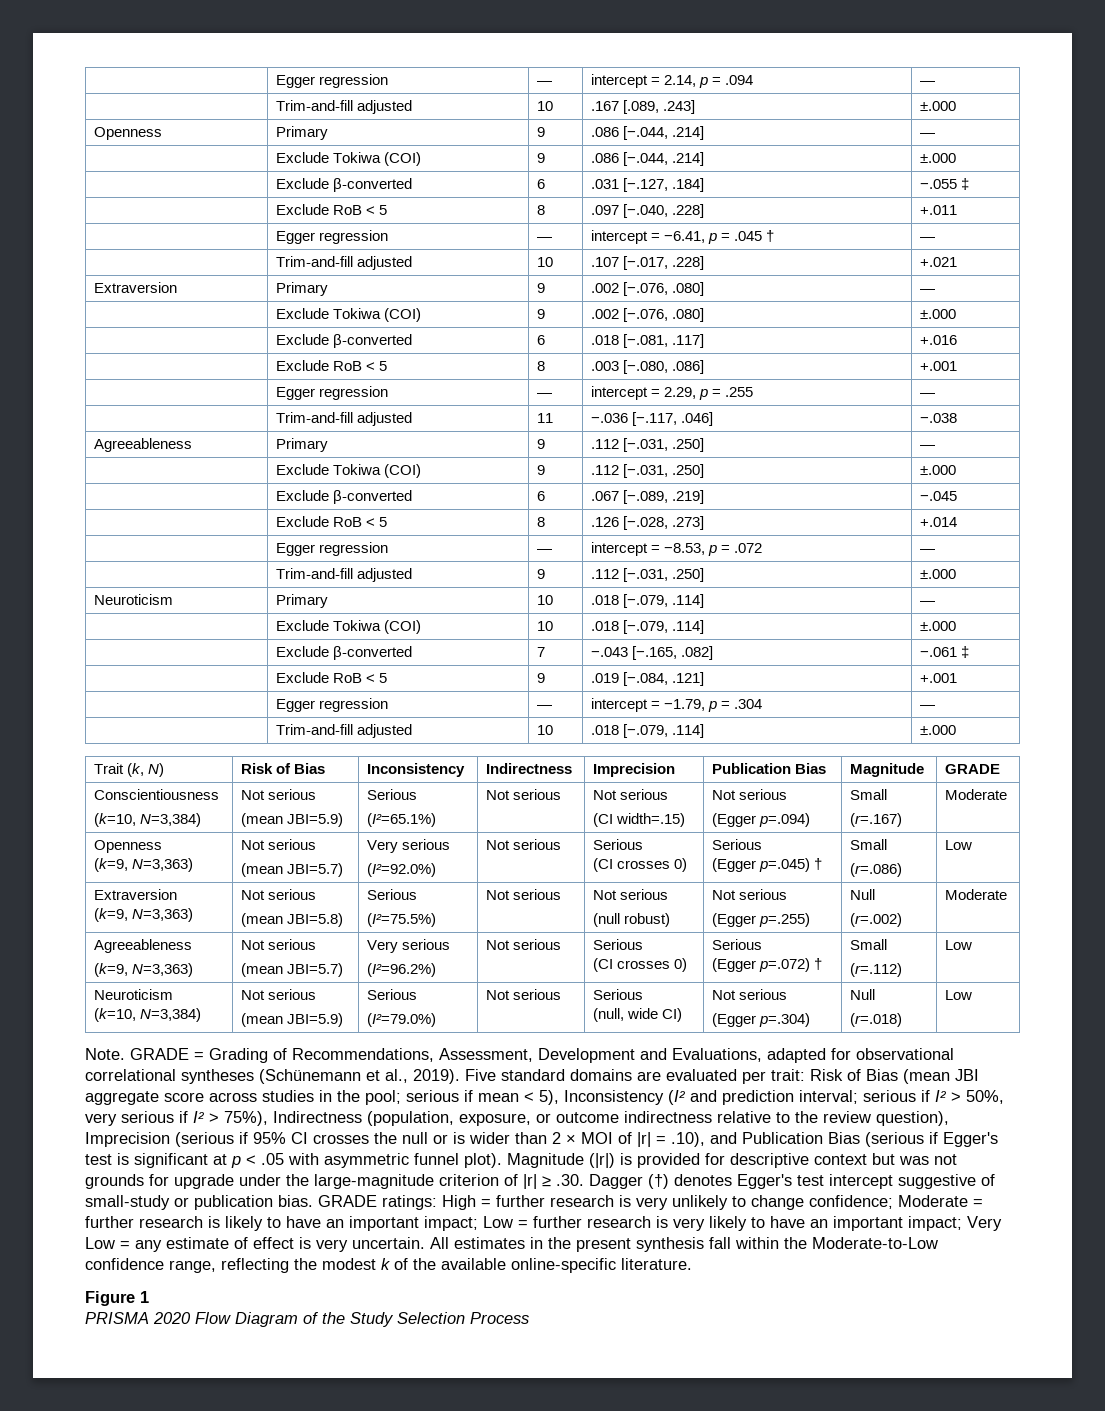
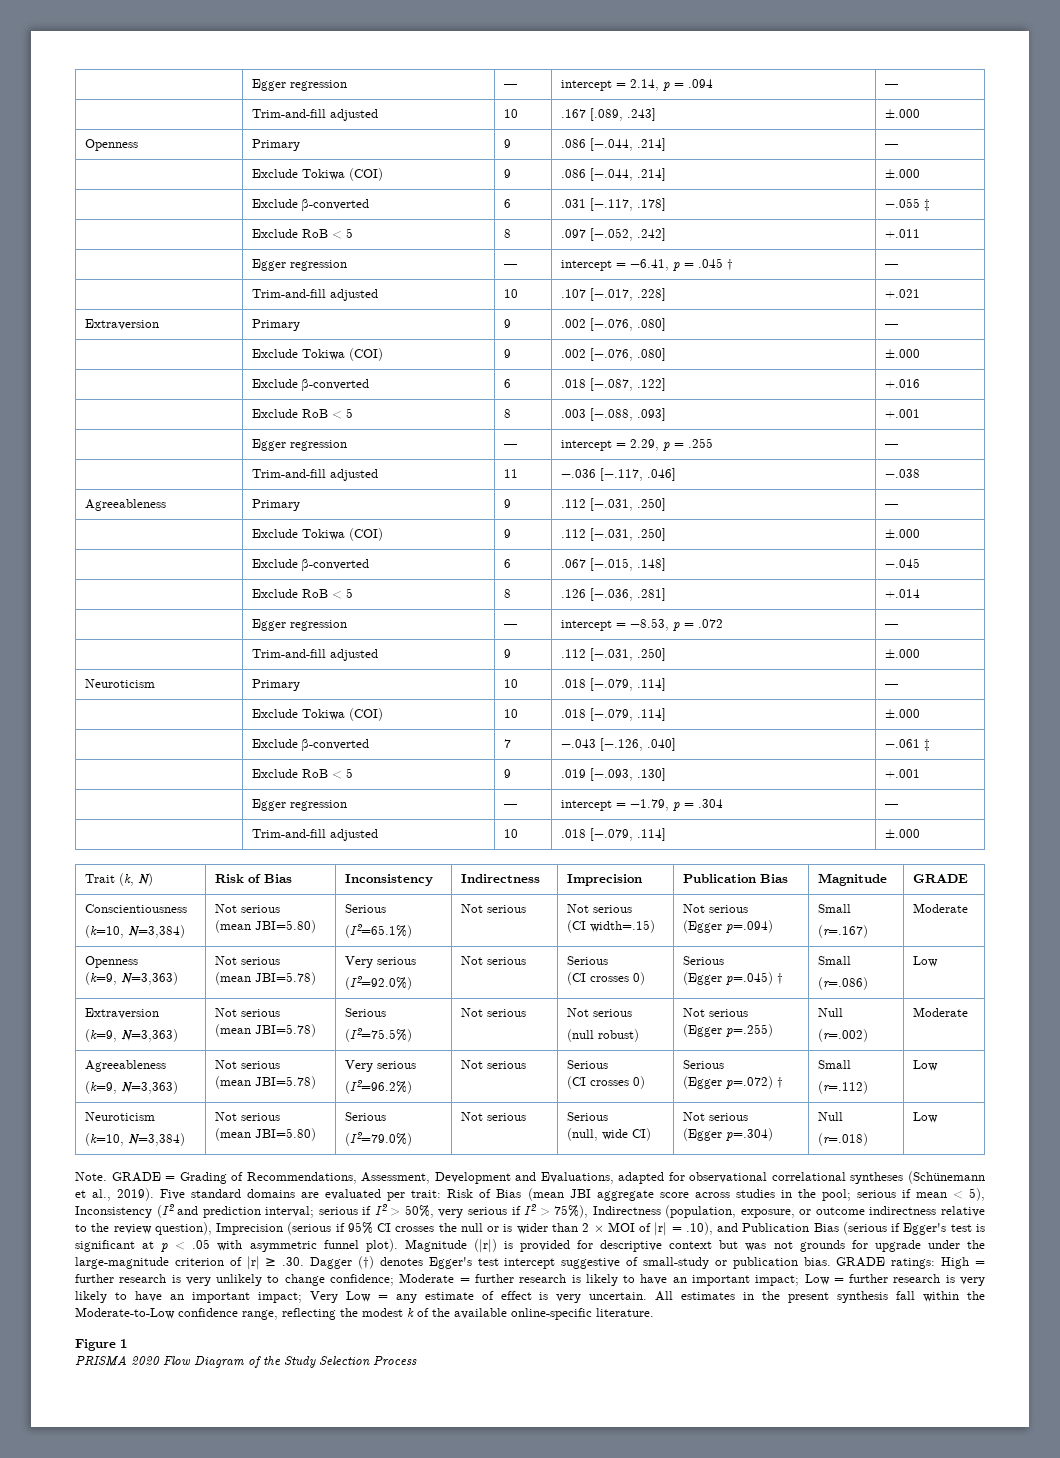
- | Exclude β-converted | 6 | .031 [−.127, .184] | −.055 ‡
+ | Exclude β-converted | 6 | .031 [−.117, .178] | −.055 ‡
- | Exclude RoB < 5 | 8 | .097 [−.040, .228] | +.011
+ | Exclude RoB < 5 | 8 | .097 [−.052, .242] | +.011
- | Exclude β-converted | 6 | .018 [−.081, .117] | +.016
+ | Exclude β-converted | 6 | .018 [−.087, .122] | +.016
- | Exclude RoB < 5 | 8 | .003 [−.080, .086] | +.001
+ | Exclude RoB < 5 | 8 | .003 [−.088, .093] | +.001
- | Exclude β-converted | 6 | .067 [−.089, .219] | −.045
+ | Exclude β-converted | 6 | .067 [−.015, .148] | −.045
- | Exclude RoB < 5 | 8 | .126 [−.028, .273] | +.014
+ | Exclude RoB < 5 | 8 | .126 [−.036, .281] | +.014
- | Exclude β-converted | 7 | −.043 [−.165, .082] | −.061 ‡
+ | Exclude β-converted | 7 | −.043 [−.126, .040] | −.061 ‡
- | Exclude RoB < 5 | 9 | .019 [−.084, .121] | +.001
+ | Exclude RoB < 5 | 9 | .019 [−.093, .130] | +.001
  Conscientiousness
  (k=10, N=3,384) | Not serious
- (mean JBI=5.9) | Serious
+ (mean JBI=5.80) | Serious
  (I²=65.1%) | Not serious | Not serious
  (CI width=.15) | Not serious
  (Egger p=.094) | Small
  (r=.167) | Moderate
  Openness
  (k=9, N=3,363) | Not serious
- (mean JBI=5.7) | Very serious
+ (mean JBI=5.78) | Very serious
  (I²=92.0%) | Not serious | Serious
  (CI crosses 0) | Serious
  (Egger p=.045) † | Small
  (r=.086) | Low
  Extraversion
  (k=9, N=3,363) | Not serious
- (mean JBI=5.8) | Serious
+ (mean JBI=5.78) | Serious
  (I²=75.5%) | Not serious | Not serious
  (null robust) | Not serious
  (Egger p=.255) | Null
  (r=.002) | Moderate
  Agreeableness
  (k=9, N=3,363) | Not serious
- (mean JBI=5.7) | Very serious
+ (mean JBI=5.78) | Very serious
  (I²=96.2%) | Not serious | Serious
  (CI crosses 0) | Serious
  (Egger p=.072) † | Small
  (r=.112) | Low
  Neuroticism
  (k=10, N=3,384) | Not serious
- (mean JBI=5.9) | Serious
+ (mean JBI=5.80) | Serious

